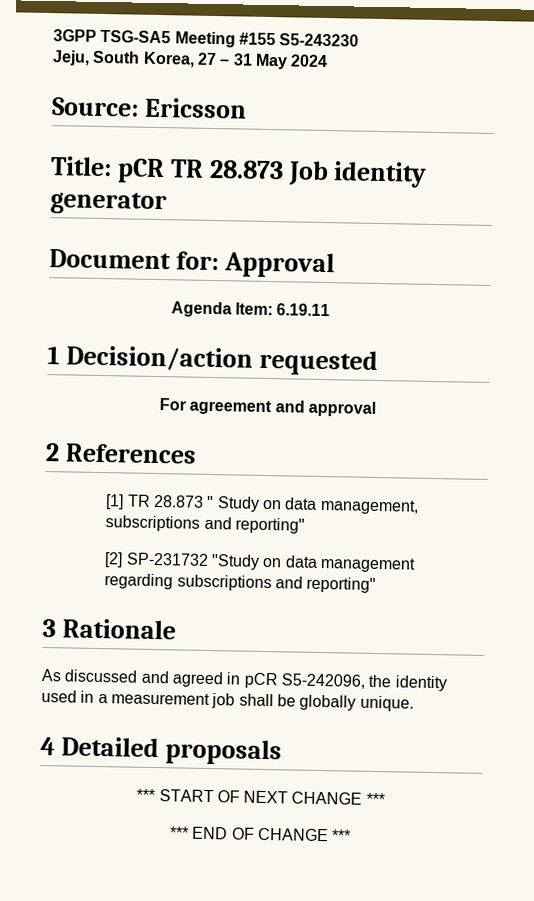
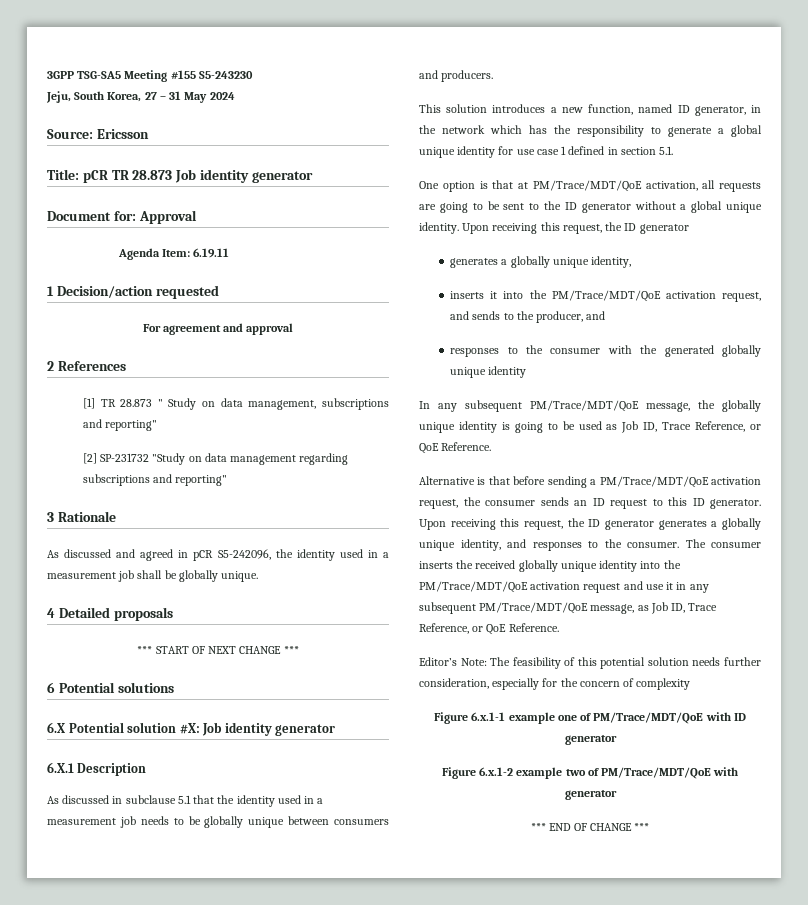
+ 6 Potential solutions
+ 6.X Potential solution #X: Job identity generator
+ 6.X.1 Description
+ As discussed in subclause 5.1 that the identity used in a measurement job needs to be globally unique between consumers and producers.
+ This solution introduces a new function, named ID generator, in the network which has the responsibility to generate a global unique identity for use case 1 defined in section 5.1.
+ One option is that at PM/Trace/MDT/QoE activation, all requests are going to be sent to the ID generator without a global unique identity. Upon receiving this request, the ID generator
+ generates a globally unique identity,
+ inserts it into the PM/Trace/MDT/QoE activation request, and sends to the producer, and
+ responses to the consumer with the generated globally unique identity
+ In any subsequent PM/Trace/MDT/QoE message, the globally unique identity is going to be used as Job ID, Trace Reference, or QoE Reference.
+ Alternative is that before sending a PM/Trace/MDT/QoE activation request, the consumer sends an ID request to this ID generator. Upon receiving this request, the ID generator generates a globally unique identity, and responses to the consumer. The consumer inserts the received globally unique identity into the PM/Trace/MDT/QoE activation request and use it in any subsequent PM/Trace/MDT/QoE message, as Job ID, Trace Reference, or QoE Reference.
+ Editor’s Note: The feasibility of this potential solution needs further consideration, especially for the concern of complexity
+ Figure 6.x.1-1 example one of PM/Trace/MDT/QoE with ID generator
+ Figure 6.x.1-2 example two of PM/Trace/MDT/QoE with generator

